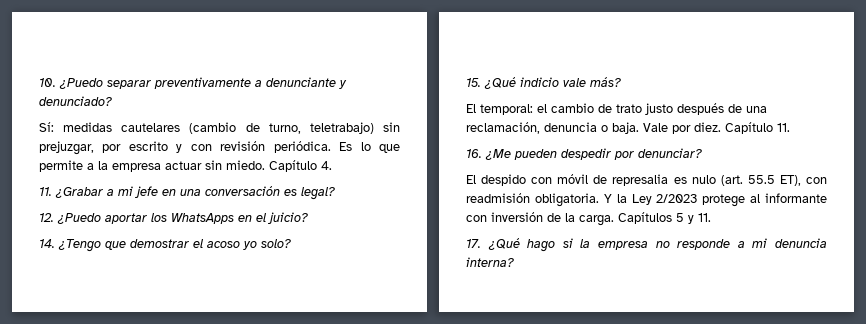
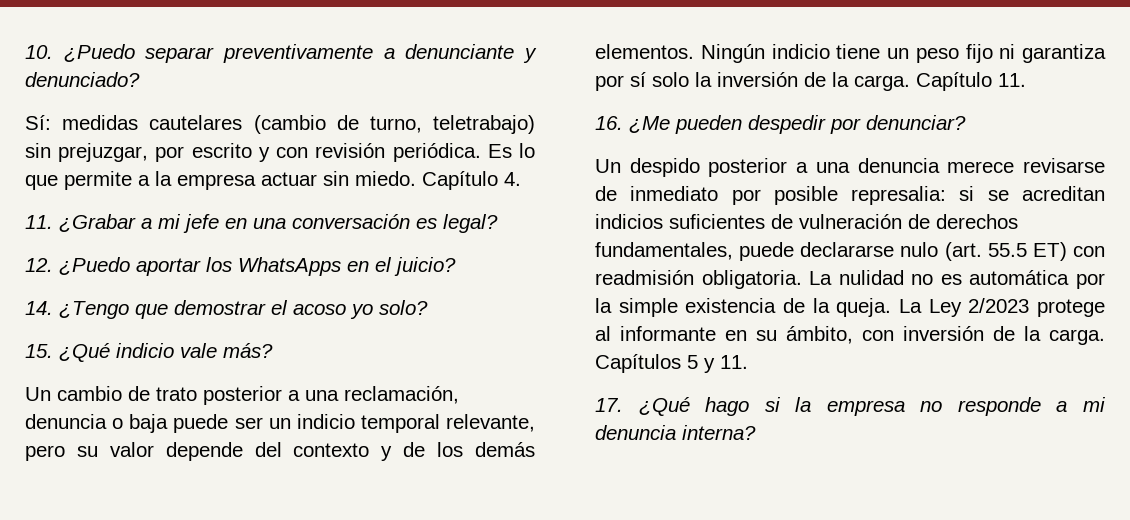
- El temporal: el cambio de trato justo después de una reclamación, denuncia o baja. Vale por diez.
+ Un cambio de trato posterior a una reclamación, denuncia o baja puede ser un indicio temporal relevante, pero su valor depende del contexto y de los demás elementos. Ningún indicio tiene un peso fijo ni garantiza por sí solo la inversión de la carga.
- El despido con móvil de represalia es nulo (art. 55.5 ET), con readmisión obligatoria.
+ Un despido posterior a una denuncia merece revisarse de inmediato por posible represalia: si se acreditan indicios suficientes de vulneración de derechos fundamentales, puede declararse nulo (art. 55.5 ET) con readmisión obligatoria.
- Y la Ley 2/2023 protege al informante con inversión de la carga.
+ La nulidad no es automática por la simple existencia de la queja. La Ley 2/2023 protege al informante en su ámbito, con inversión de la carga.

